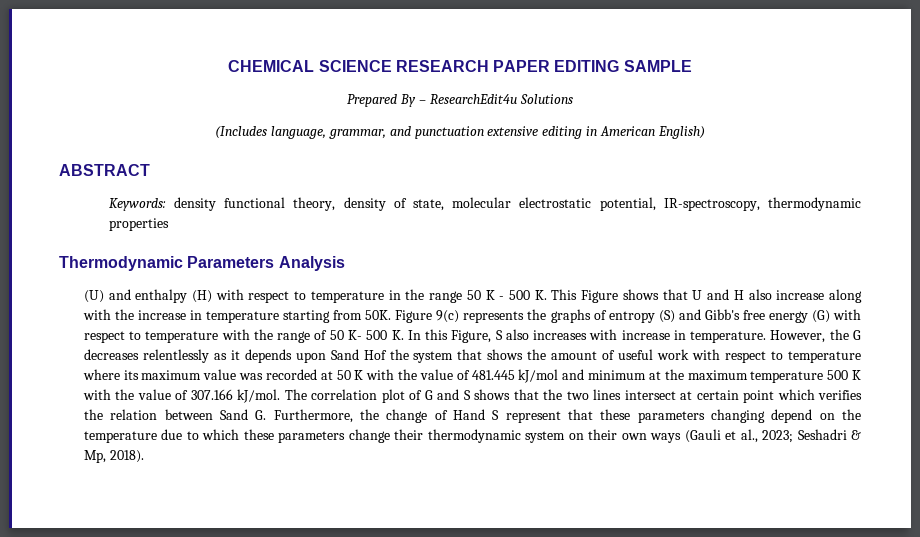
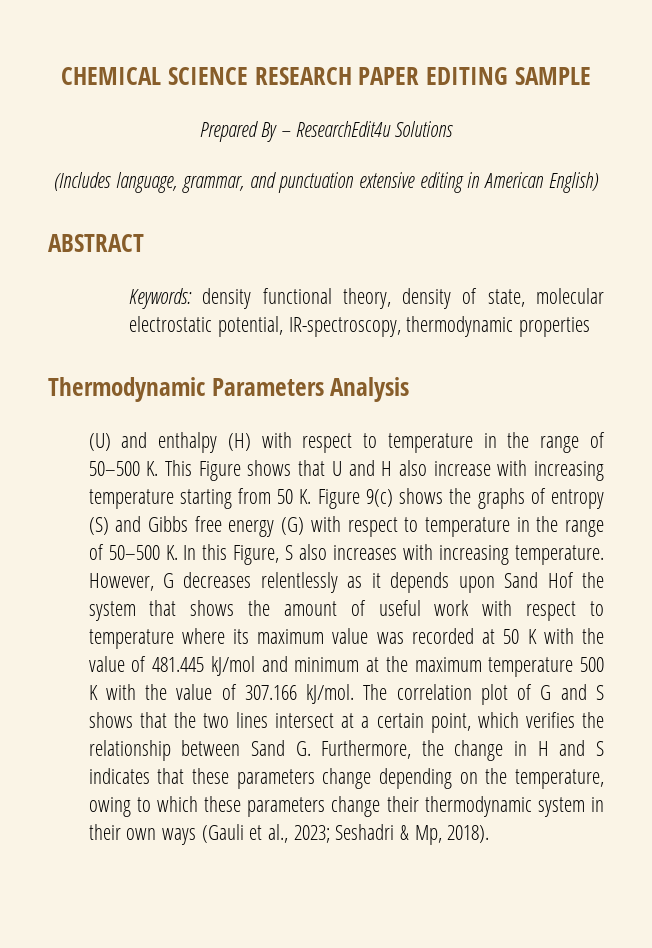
- (U) and enthalpy (H) with respect to temperature in the range 50 K - 500 K. This Figure shows that U and H also increase along with the increase in temperature starting from 50K. Figure 9(c) represents the graphs of entropy (S) and Gibb's free energy (G) with respect to temperature with the range of 50 K- 500 K. In this Figure, S also increases with increase in temperature.
+ (U) and enthalpy (H) with respect to temperature in the range of 50–500 K. This Figure shows that U and H also increase with increasing temperature starting from 50 K. Figure 9(c) shows the graphs of entropy (S) and Gibbs free energy (G) with respect to temperature in the range of 50–500 K. In this Figure, S also increases with increasing temperature.
- However, the G decreases relentlessly as it depends upon Sand Hof the system that shows the amount of useful work with respect to temperature where its maximum value was recorded at 50 K with the value of 481.445 kJ/mol and minimum at the maximum temperature 500 K with the value of 307.166 kJ/mol.
+ However, G decreases relentlessly as it depends upon Sand Hof the system that shows the amount of useful work with respect to temperature where its maximum value was recorded at 50 K with the value of 481.445 kJ/mol and minimum at the maximum temperature 500 K with the value of 307.166 kJ/mol.
- The correlation plot of G and S shows that the two lines intersect at certain point which verifies the relation between Sand G. Furthermore, the change of Hand S represent that these parameters changing depend on the temperature due to which these parameters change their thermodynamic system on their own ways (Gauli et al., 2023; Seshadri & Mp, 2018).
+ The correlation plot of G and S shows that the two lines intersect at a certain point, which verifies the relationship between Sand G. Furthermore, the change in H and S indicates that these parameters change depending on the temperature, owing to which these parameters change their thermodynamic system in their own ways (Gauli et al., 2023; Seshadri & Mp, 2018).

